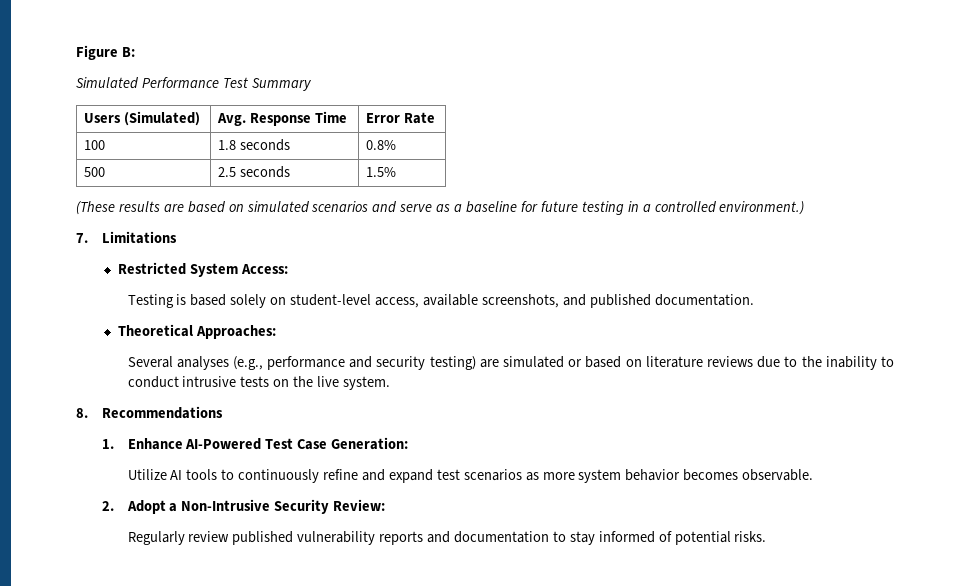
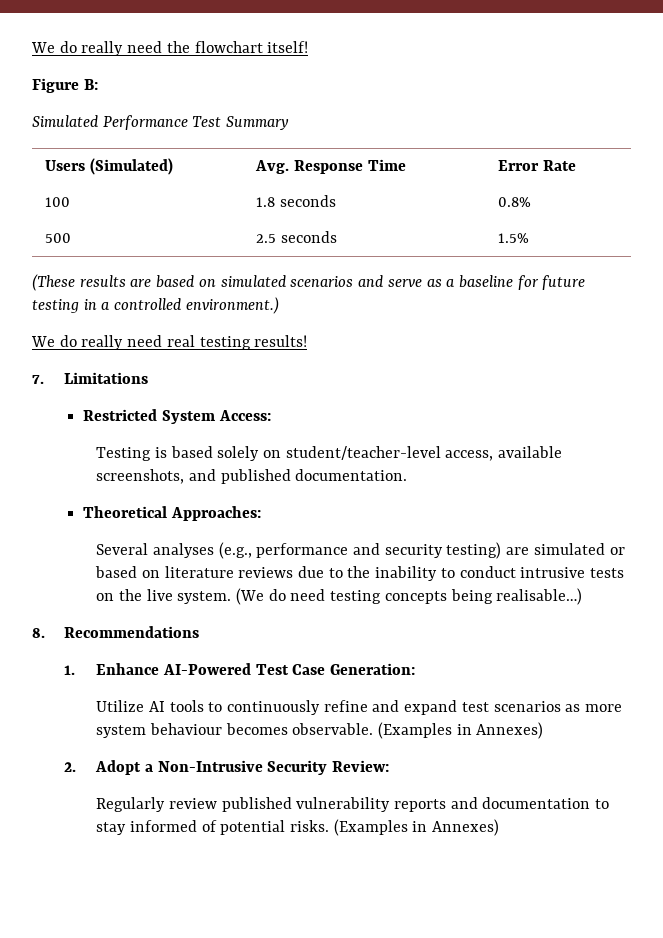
+ We do really need the flowchart itself!
+ We do really need real testing results!
- Testing is based solely on student-level access, available screenshots, and published documentation.
+ Testing is based solely on student/teacher-level access, available screenshots, and published documentation.
+ (We do need testing concepts being realisable…)
- Utilize AI tools to continuously refine and expand test scenarios as more system behavior becomes observable.
+ Utilize AI tools to continuously refine and expand test scenarios as more system behaviour becomes observable. (Examples in Annexes)
- Regularly review published vulnerability reports and documentation to stay informed of potential risks.
+ Regularly review published vulnerability reports and documentation to stay informed of potential risks. (Examples in Annexes)

